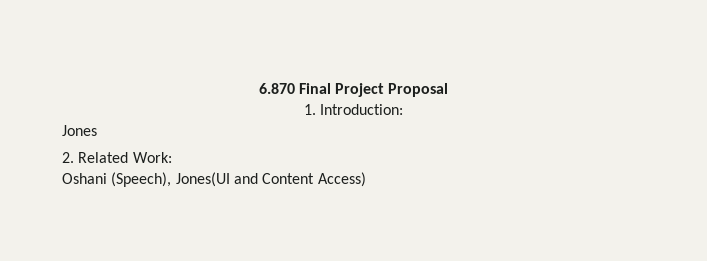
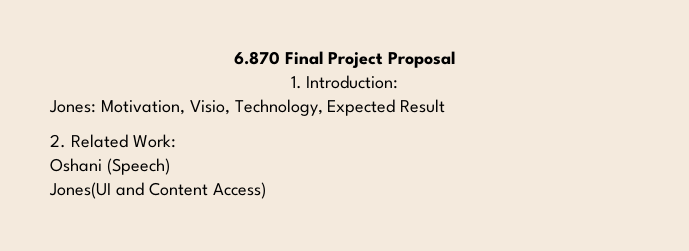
- Jones
+ Jones: Motivation, Visio, Technology, Expected Result
- Oshani (Speech), Jones(UI and Content Access)
+ Oshani (Speech)
+ Jones(UI and Content Access)

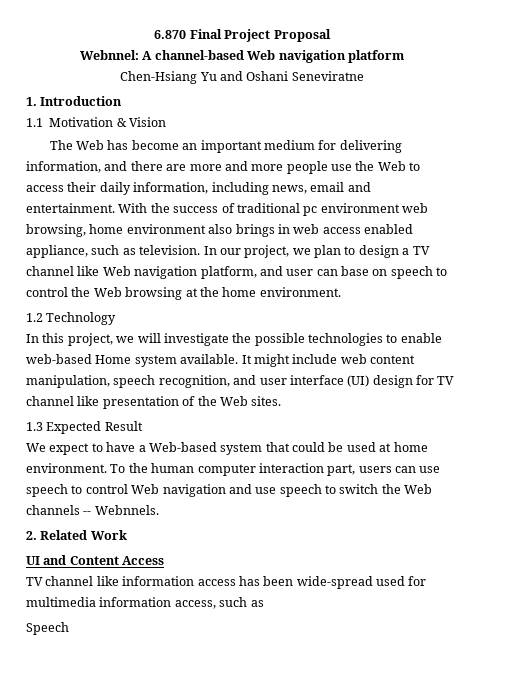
- 1. Introduction:
- Jones: Motivation, Visio, Technology, Expected Result
- 2. Related Work:
- Oshani (Speech)
- Jones(UI and Content Access)
+ Webnnel: A channel-based Web navigation platform
+ Chen-Hsiang Yu and Oshani Seneviratne
+ 1. Introduction
+ 1.1 Motivation & Vision
+ The Web has become an important medium for delivering information, and there are more and more people use the Web to access their daily information, including news, email and entertainment. With the success of traditional pc environment web browsing, home environment also brings in web access enabled appliance, such as television. In our project, we plan to design a TV channel like Web navigation platform, and user can base on speech to control the Web browsing at the home environment.
+ 1.2 Technology
+ In this project, we will investigate the possible technologies to enable web-based Home system available. It might include web content manipulation, speech recognition, and user interface (UI) design for TV channel like presentation of the Web sites.
+ 1.3 Expected Result
+ We expect to have a Web-based system that could be used at home environment. To the human computer interaction part, users can use speech to control Web navigation and use speech to switch the Web channels -- Webnnels.
+ 2. Related Work
+ UI and Content Access
+ TV channel like information access has been wide-spread used for multimedia information access, such as
+ Speech

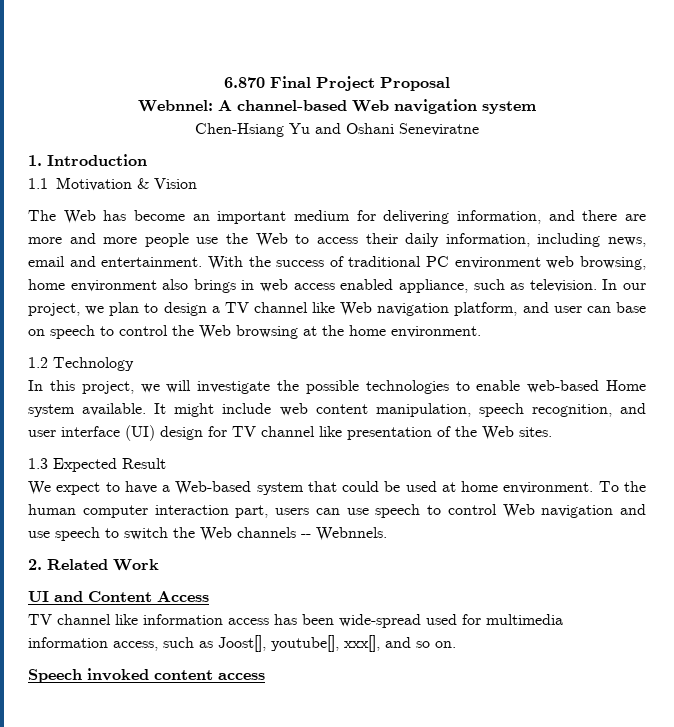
- Webnnel: A channel-based Web navigation platform
+ Webnnel: A channel-based Web navigation system
- With the success of traditional pc environment web browsing, home environment also brings in web access enabled appliance, such as television.
+ With the success of traditional PC environment web browsing, home environment also brings in web access enabled appliance, such as television.
- TV channel like information access has been wide-spread used for multimedia information access, such as
- Speech
+ TV channel like information access has been wide-spread used for multimedia information access, such as Joost[], youtube[], xxx[], and so on.
+ Speech invoked content access

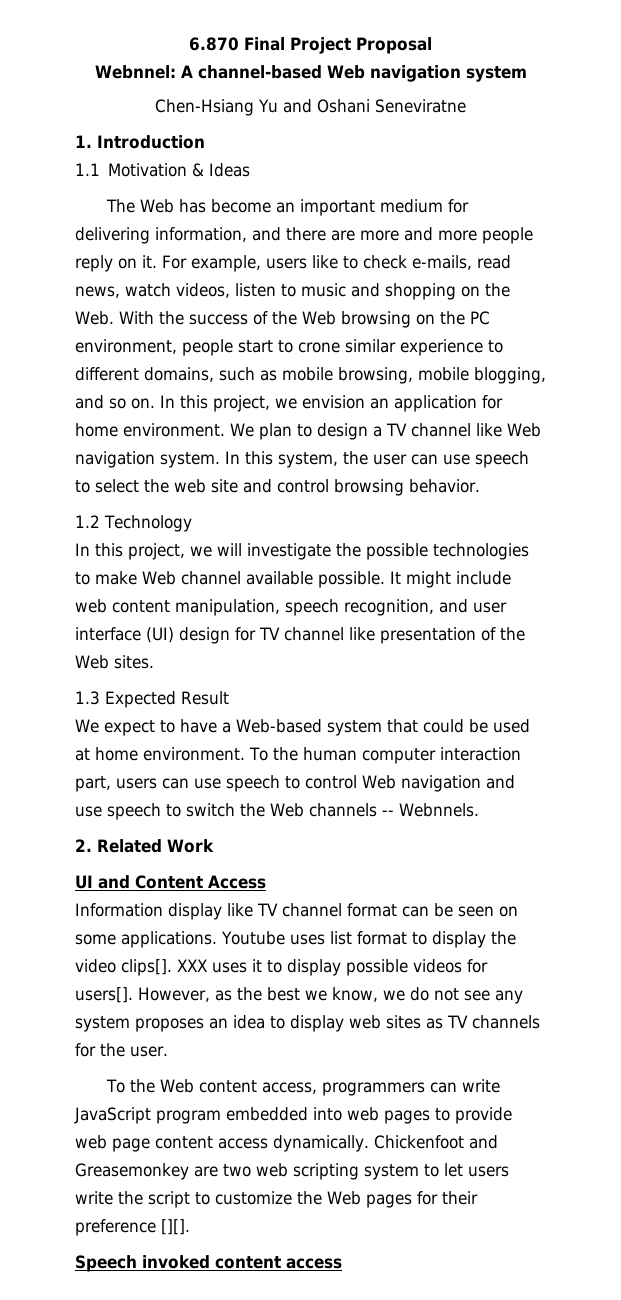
- 1.1 Motivation & Vision
+ 1.1 Motivation & Ideas
- The Web has become an important medium for delivering information, and there are more and more people use the Web to access their daily information, including news, email and entertainment. With the success of traditional PC environment web browsing, home environment also brings in web access enabled appliance, such as television. In our project, we plan to design a TV channel like Web navigation platform, and user can base on speech to control the Web browsing at the home environment.
+ The Web has become an important medium for delivering information, and there are more and more people reply on it. For example, users like to check e-mails, read news, watch videos, listen to music and shopping on the Web. With the success of the Web browsing on the PC environment, people start to crone similar experience to different domains, such as mobile browsing, mobile blogging, and so on. In this project, we envision an application for home environment. We plan to design a TV channel like Web navigation system. In this system, the user can use speech to select the web site and control browsing behavior.
- In this project, we will investigate the possible technologies to enable web-based Home system available.
+ In this project, we will investigate the possible technologies to make Web channel available possible.
- TV channel like information access has been wide-spread used for multimedia information access, such as Joost[], youtube[], xxx[], and so on.
+ Information display like TV channel format can be seen on some applications. Youtube uses list format to display the video clips[]. XXX uses it to display possible videos for users[]. However, as the best we know, we do not see any system proposes an idea to display web sites as TV channels for the user.
+ To the Web content access, programmers can write JavaScript program embedded into web pages to provide web page content access dynamically. Chickenfoot and Greasemonkey are two web scripting system to let users write the script to customize the Web pages for their preference [][].

